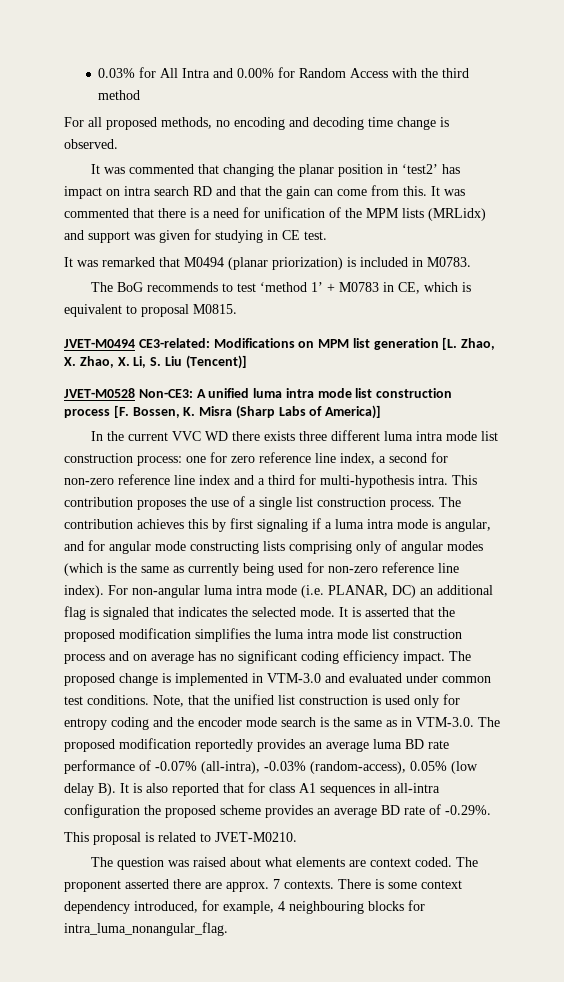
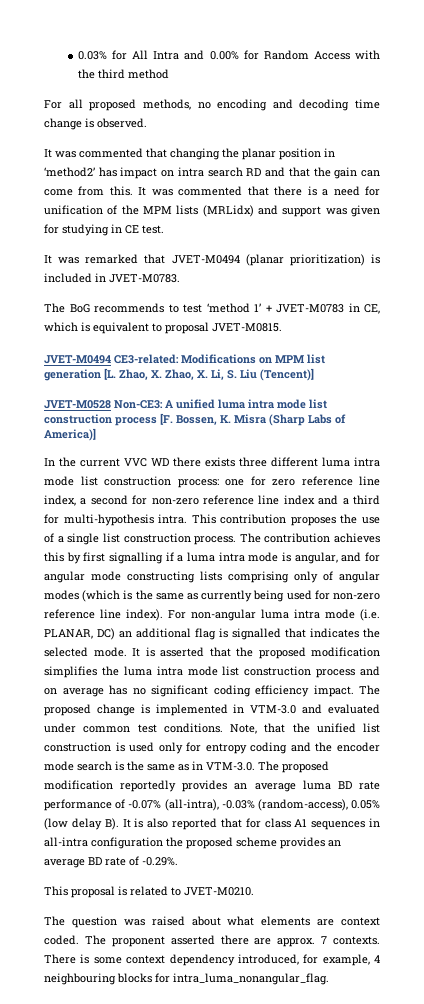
- It was commented that changing the planar position in ‘test2’ has impact on intra search RD and that the gain can come from this.
+ It was commented that changing the planar position in ‘method2’ has impact on intra search RD and that the gain can come from this.
- It was remarked that M0494 (planar priorization) is included in M0783.
+ It was remarked that JVET-M0494 (planar prioritization) is included in JVET-M0783.
- The BoG recommends to test ‘method 1’ + M0783 in CE, which is equivalent to proposal M0815.
+ The BoG recommends to test ‘method 1’ + JVET-M0783 in CE, which is equivalent to proposal JVET-M0815.
- The contribution achieves this by first signaling if a luma intra mode is angular, and for angular mode constructing lists comprising only of angular modes (which is the same as currently being used for non-zero reference line index).
+ The contribution achieves this by first signalling if a luma intra mode is angular, and for angular mode constructing lists comprising only of angular modes (which is the same as currently being used for non-zero reference line index).
- For non-angular luma intra mode (i.e. PLANAR, DC) an additional flag is signaled that indicates the selected mode.
+ For non-angular luma intra mode (i.e. PLANAR, DC) an additional flag is signalled that indicates the selected mode.

